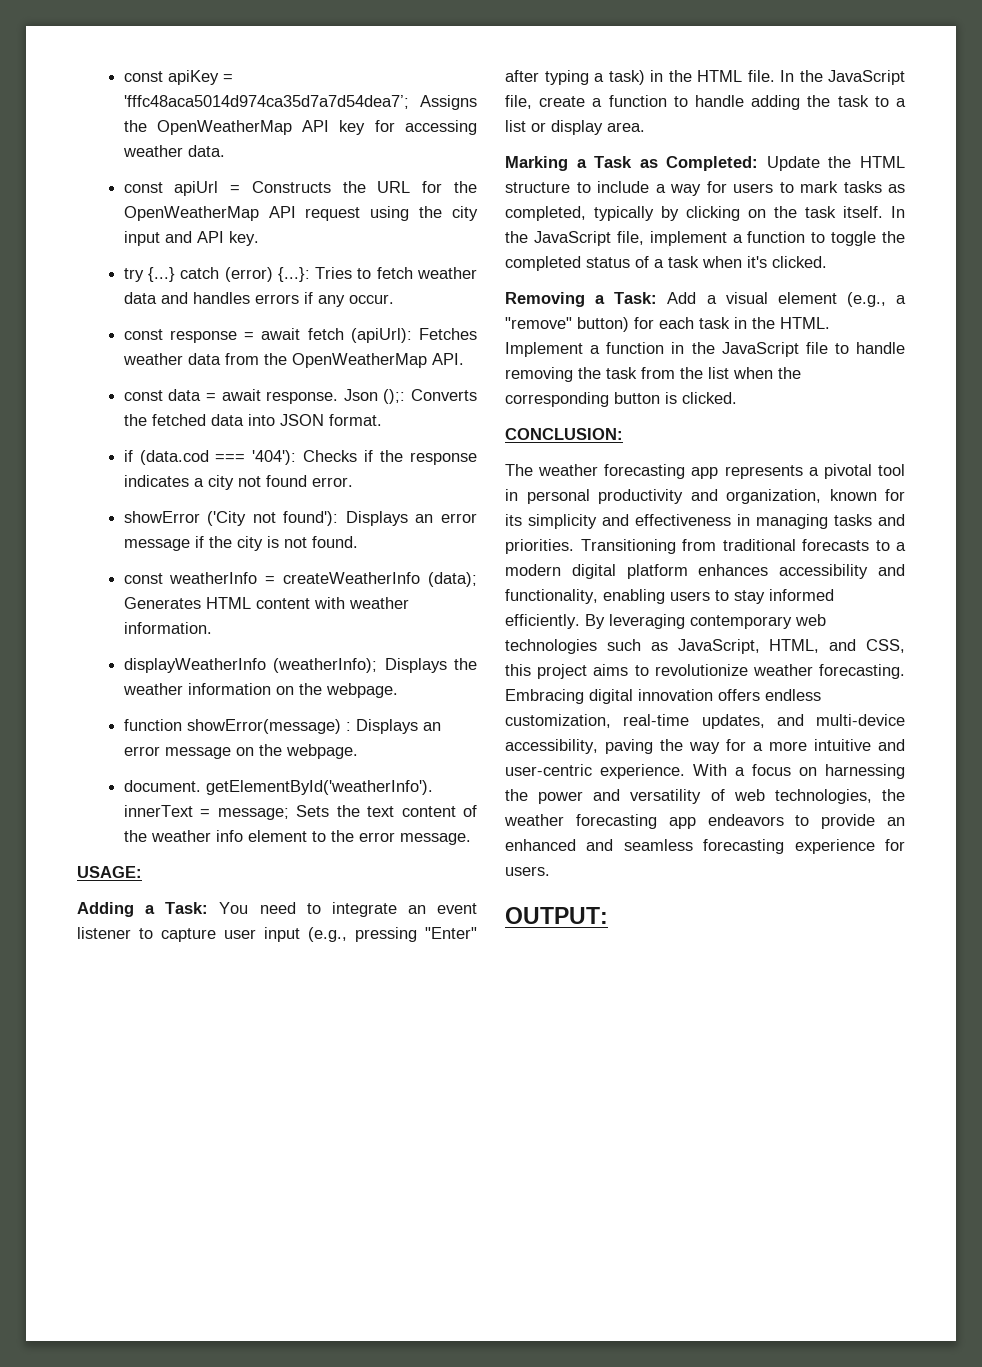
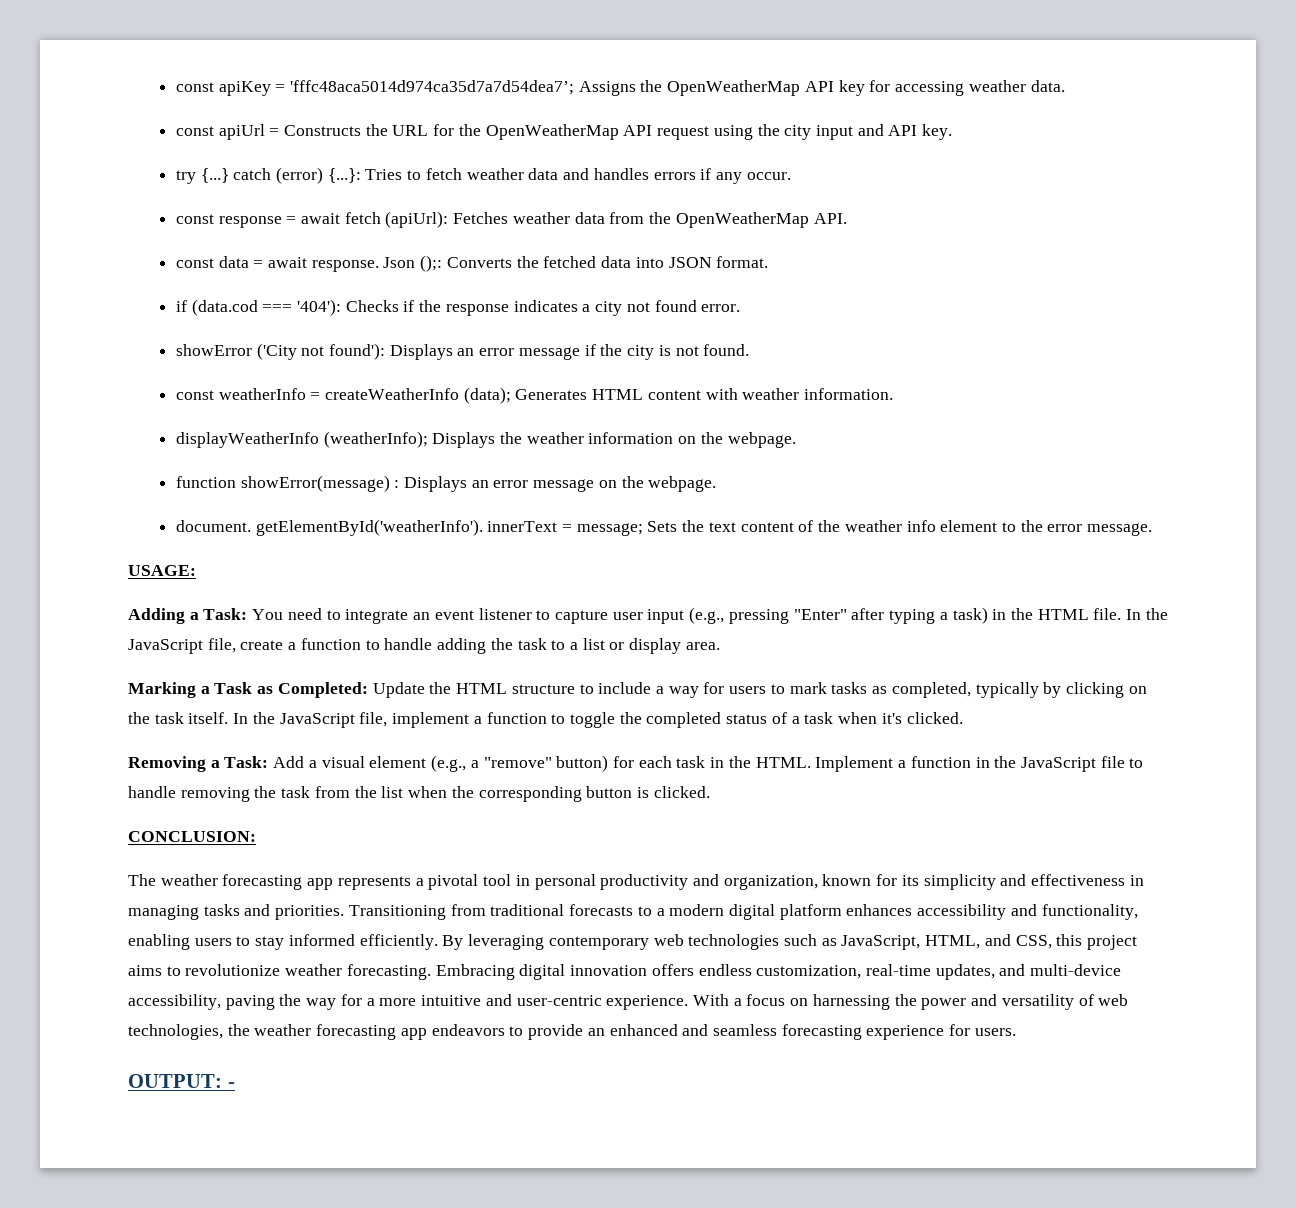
- OUTPUT:
+ OUTPUT: -

